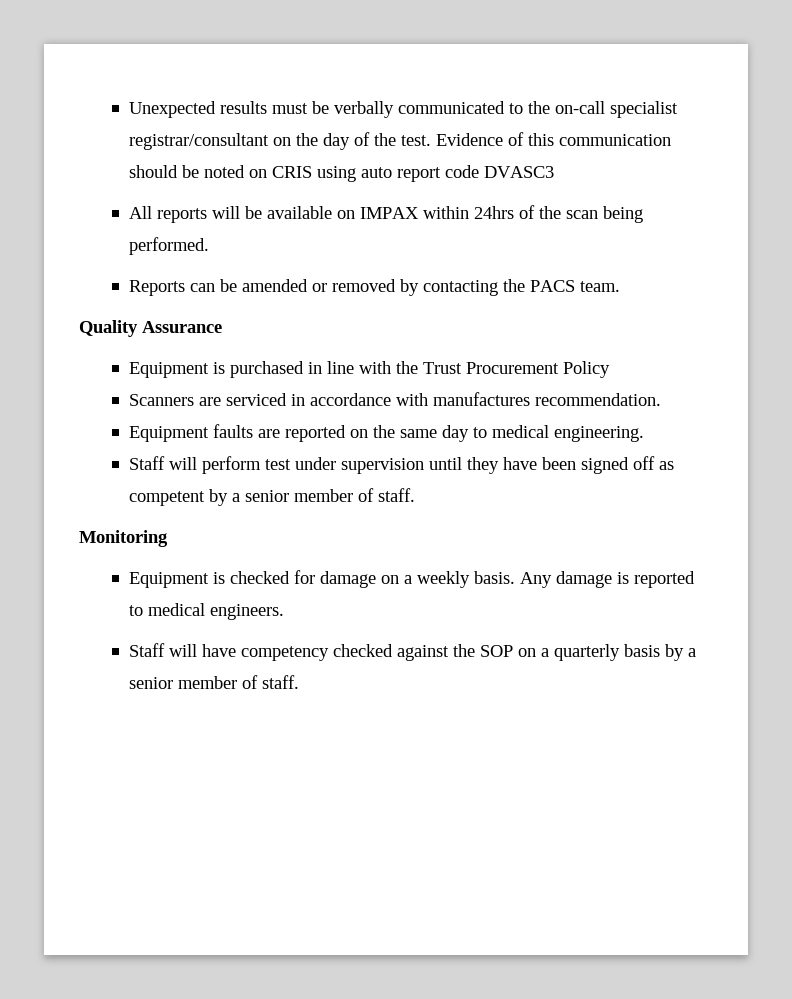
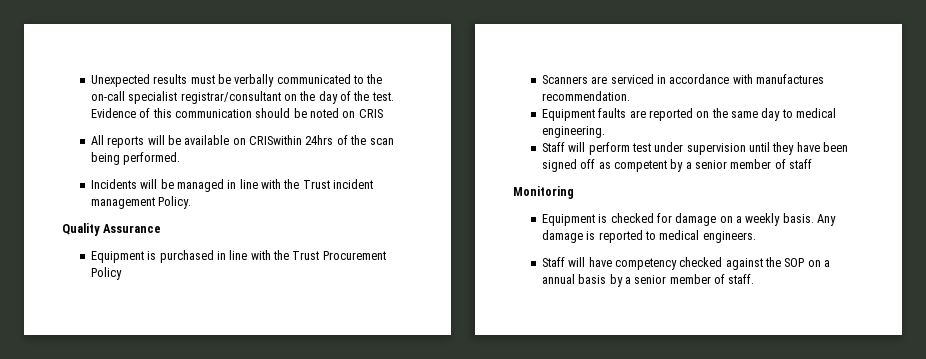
- Evidence of this communication should be noted on CRIS using auto report code DVASC3
+ Evidence of this communication should be noted on CRIS
- All reports will be available on IMPAX within 24hrs of the scan being performed.
+ All reports will be available on CRISwithin 24hrs of the scan being performed.
- Reports can be amended or removed by contacting the PACS team.
+ Incidents will be managed in line with the Trust incident management Policy.
- Staff will perform test under supervision until they have been signed off as competent by a senior member of staff.
+ Staff will perform test under supervision until they have been signed off as competent by a senior member of staff
- Staff will have competency checked against the SOP on a quarterly basis by a senior member of staff.
+ Staff will have competency checked against the SOP on a annual basis by a senior member of staff.

